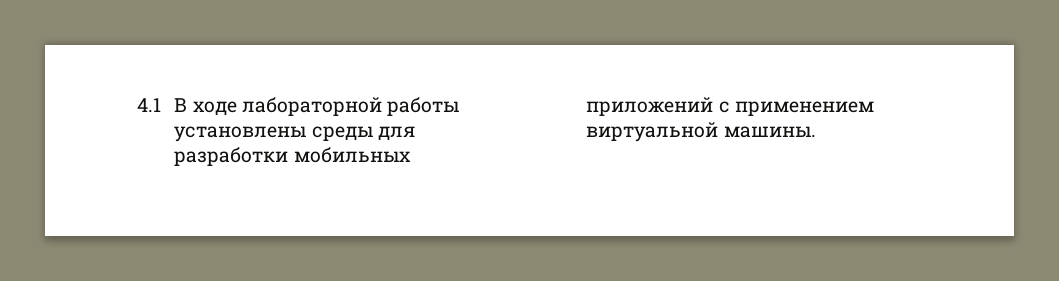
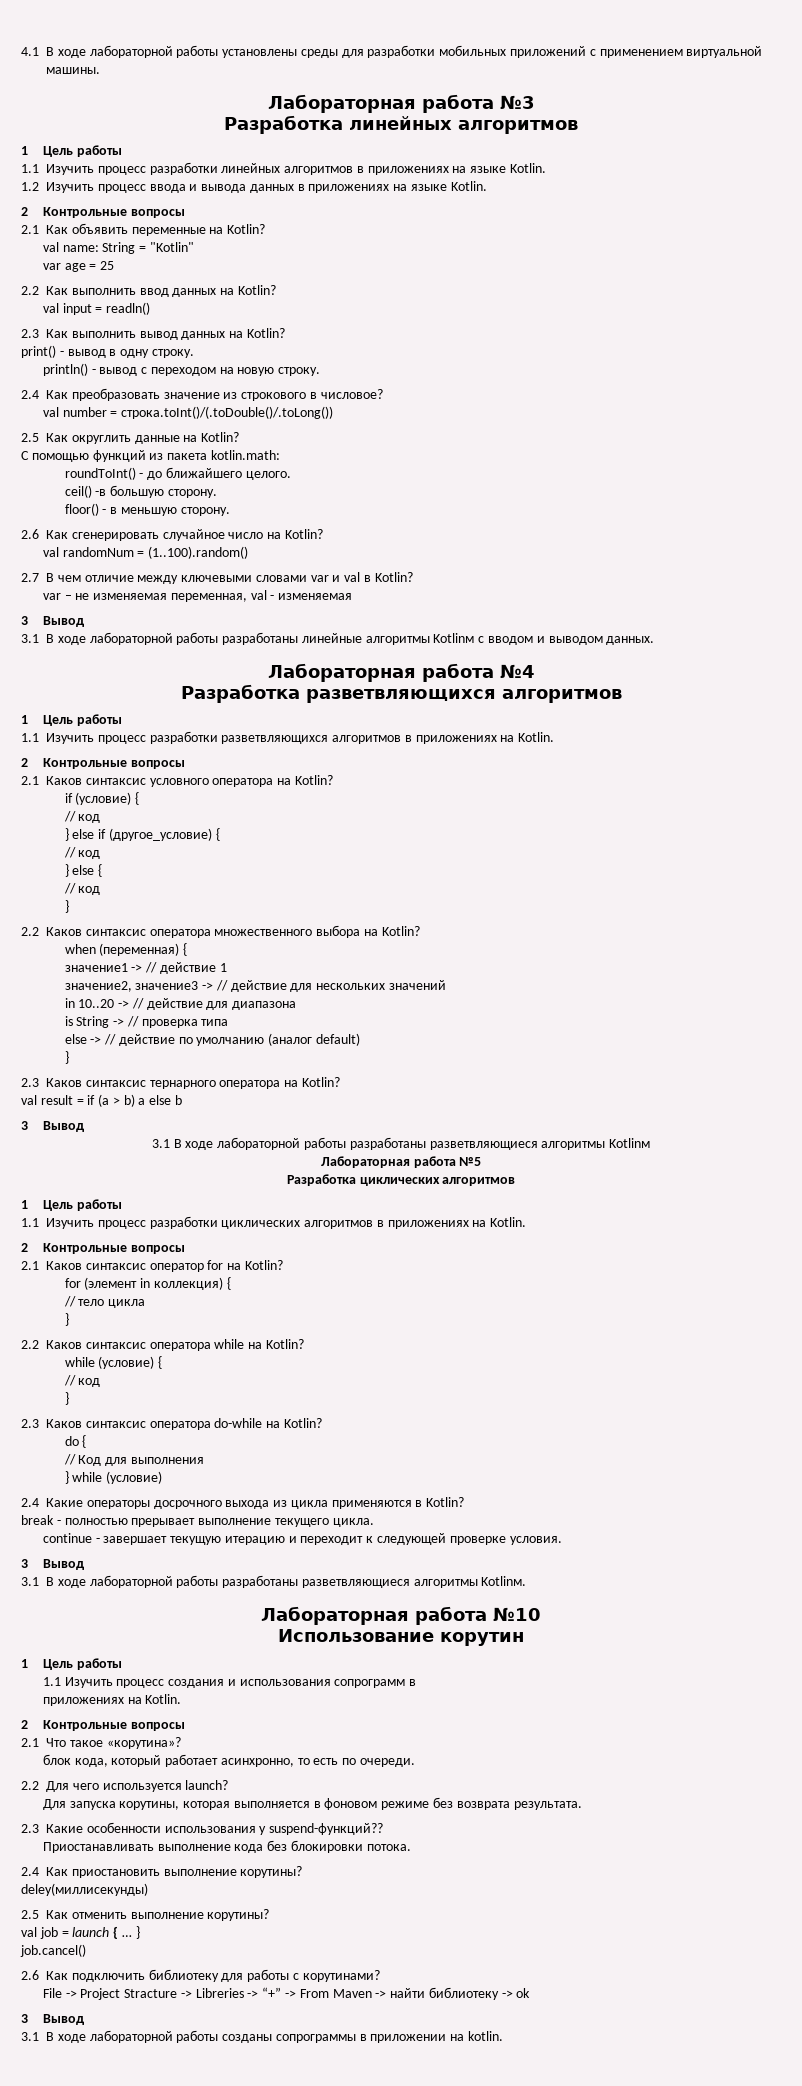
+ Лабораторная работа №3
+ Разработка линейных алгоритмов
+ 1 Цель работы
+ 1.1 Изучить процесс разработки линейных алгоритмов в приложениях на языке Kotlin.
+ 1.2 Изучить процесс ввода и вывода данных в приложениях на языке Kotlin.
+ 2 Контрольные вопросы
+ 2.1 Как объявить переменные на Kotlin?
+ val name: String = "Kotlin"
+ var age = 25
+ 2.2 Как выполнить ввод данных на Kotlin?
+ val input = readln()
+ 2.3 Как выполнить вывод данных на Kotlin?
+ print() - вывод в одну строку.
+ println() - вывод с переходом на новую строку.
+ 2.4 Как преобразовать значение из строкового в числовое?
+ val number = строка.toInt()/(.toDouble()/.toLong())
+ 2.5 Как округлить данные на Kotlin?
+ С помощью функций из пакета kotlin.math:
+ roundToInt() - до ближайшего целого.
+ ceil() -в большую сторону.
+ floor() - в меньшую сторону.
+ 2.6 Как сгенерировать случайное число на Kotlin?
+ val randomNum = (1..100).random()
+ 2.7 В чем отличие между ключевыми словами var и val в Kotlin?
+ var – не изменяемая переменная, val - изменяемая
+ 3 Вывод
+ 3.1 В ходе лабораторной работы разработаны линейные алгоритмы Kotlinм с вводом и выводом данных.
+ Лабораторная работа №4
+ Разработка разветвляющихся алгоритмов
+ 1 Цель работы
+ 1.1 Изучить процесс разработки разветвляющихся алгоритмов в приложениях на Kotlin.
+ 2 Контрольные вопросы
+ 2.1 Каков синтаксис условного оператора на Kotlin?
+ if (условие) {
+ // код
+ } else if (другое_условие) {
+ // код
+ } else {
+ // код
+ }
+ 2.2 Каков синтаксис оператора множественного выбора на Kotlin?
+ when (переменная) {
+ значение1 -> // действие 1
+ значение2, значение3 -> // действие для нескольких значений
+ in 10..20 -> // действие для диапазона
+ is String -> // проверка типа
+ else -> // действие по умолчанию (аналог default)
+ }
+ 2.3 Каков синтаксис тернарного оператора на Kotlin?
+ val result = if (a > b) a else b
+ 3 Вывод
+ 3.1 В ходе лабораторной работы разработаны разветвляющиеся алгоритмы Kotlinм
+ Лабораторная работа №5
+ Разработка циклических алгоритмов
+ 1 Цель работы
+ 1.1 Изучить процесс разработки циклических алгоритмов в приложениях на Kotlin.
+ 2 Контрольные вопросы
+ 2.1 Каков синтаксис оператор for на Kotlin?
+ for (элемент in коллекция) {
+ // тело цикла
+ }
+ 2.2 Каков синтаксис оператора while на Kotlin?
+ while (условие) {
+ // код
+ }
+ 2.3 Каков синтаксис оператора do-while на Kotlin?
+ do {
+ // Код для выполнения
+ } while (условие)
+ 2.4 Какие операторы досрочного выхода из цикла применяются в Kotlin?
+ break - полностью прерывает выполнение текущего цикла.
+ continue - завершает текущую итерацию и переходит к следующей проверке условия.
+ 3 Вывод
+ 3.1 В ходе лабораторной работы разработаны разветвляющиеся алгоритмы Kotlinм.
+ Лабораторная работа №10
+ Использование корутин
+ 1 Цель работы
+ 1.1 Изучить процесс создания и использования сопрограмм в
+ приложениях на Kotlin.
+ 2 Контрольные вопросы
+ 2.1 Что такое «корутина»?
+ блок кода, который работает асинхронно, то есть по очереди.
+ 2.2 Для чего используется launch?
+ Для запуска корутины, которая выполняется в фоновом режиме без возврата результата.
+ 2.3 Какие особенности использования у suspend-функций??
+ Приостанавливать выполнение кода без блокировки потока.
+ 2.4 Как приостановить выполнение корутины?
+ deley(миллисекунды)
+ 2.5 Как отменить выполнение корутины?
+ val job = launch { … }
+ job.cancel()
+ 2.6 Как подключить библиотеку для работы с корутинами?
+ File -> Project Stracture -> Libreries -> “+” -> From Maven -> найти библиотеку -> ok
+ 3 Вывод
+ 3.1 В ходе лабораторной работы созданы сопрограммы в приложении на kotlin.

